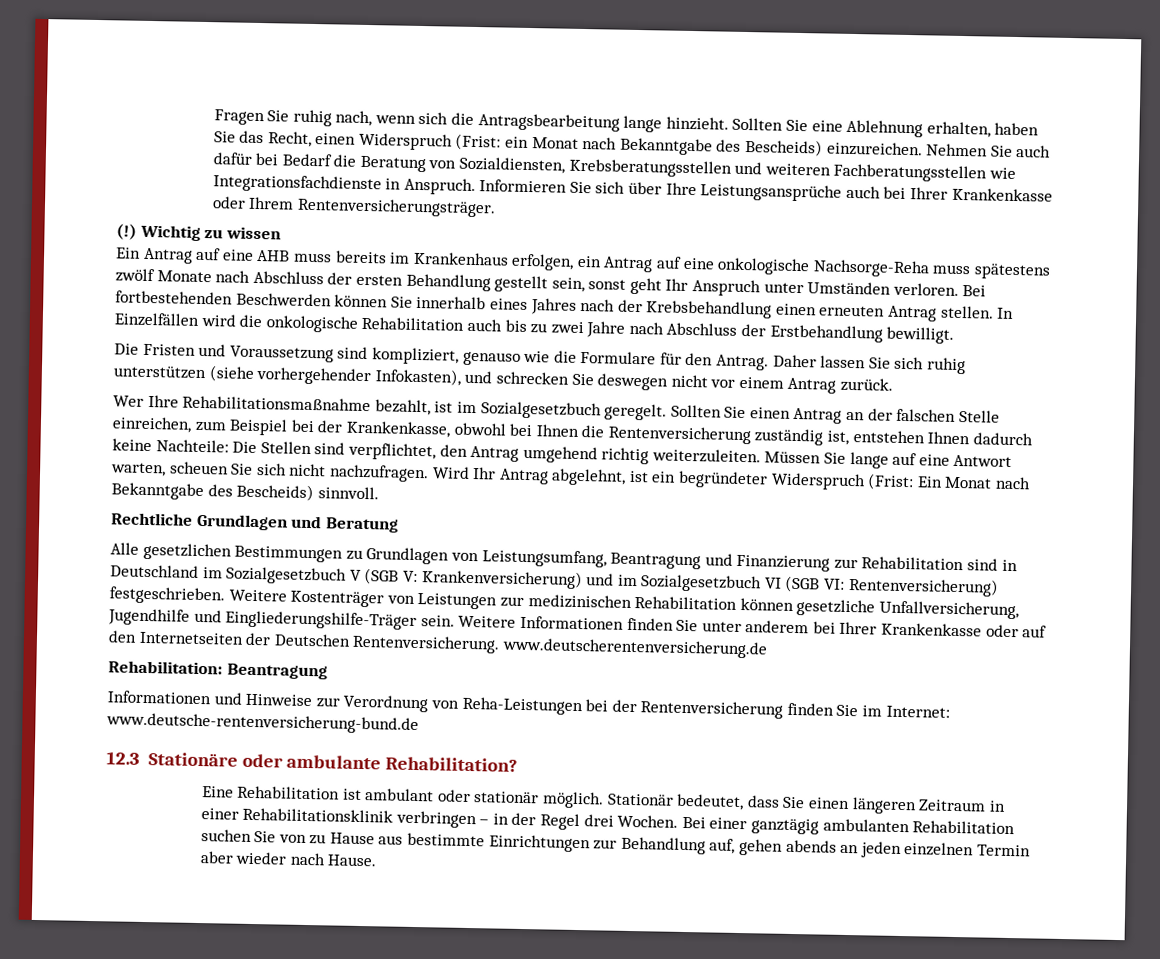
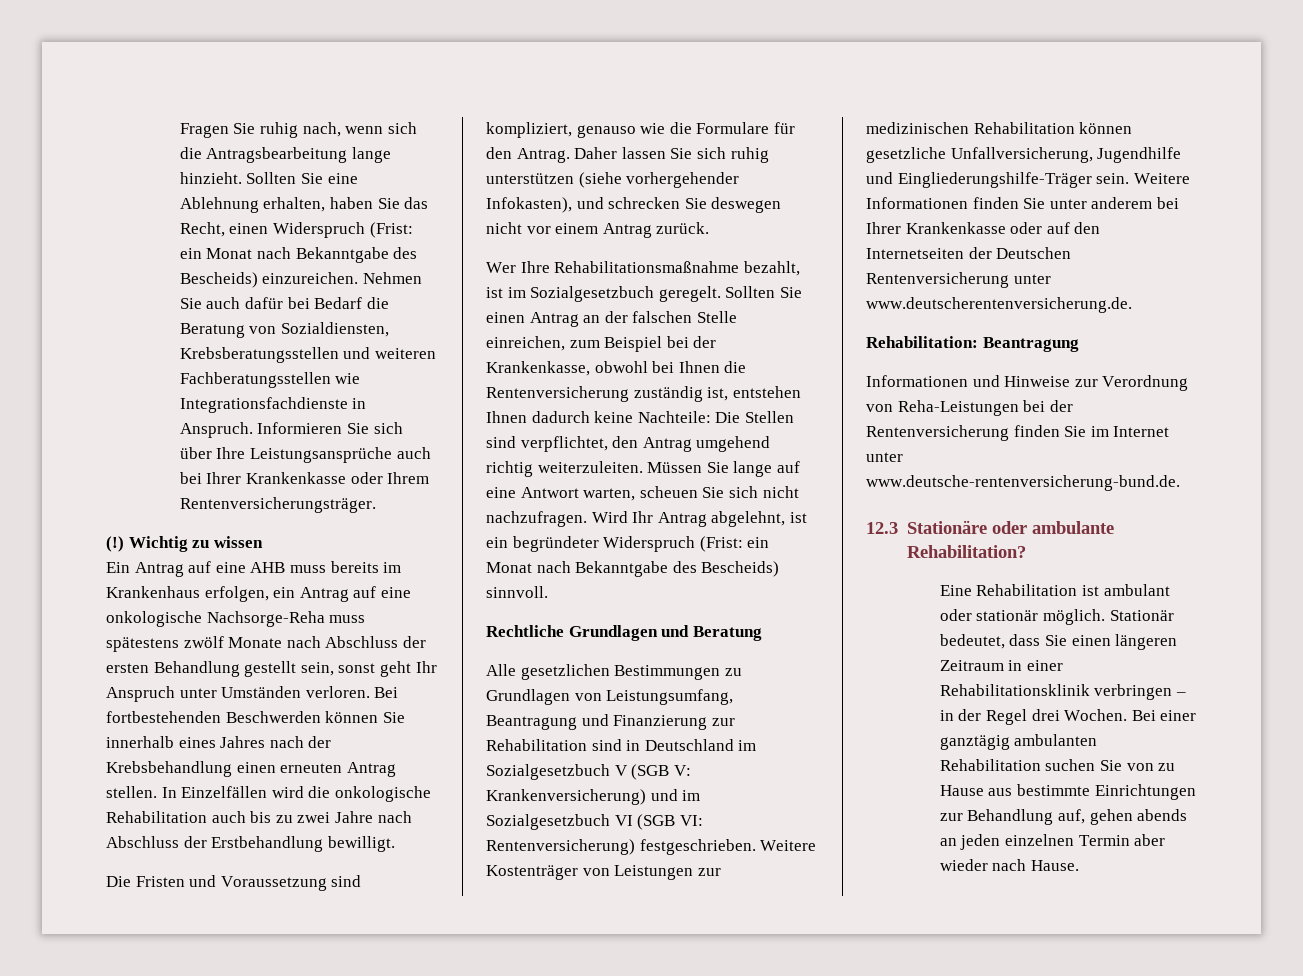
- Wird Ihr Antrag abgelehnt, ist ein begründeter Widerspruch (Frist: Ein Monat nach Bekanntgabe des Bescheids) sinnvoll.
+ Wird Ihr Antrag abgelehnt, ist ein begründeter Widerspruch (Frist: ein Monat nach Bekanntgabe des Bescheids) sinnvoll.
- Weitere Informationen finden Sie unter anderem bei Ihrer Krankenkasse oder auf den Internetseiten der Deutschen Rentenversicherung. www.deutscherentenversicherung.de
+ Weitere Informationen finden Sie unter anderem bei Ihrer Krankenkasse oder auf den Internetseiten der Deutschen Rentenversicherung unter www.deutscherentenversicherung.de.
- Informationen und Hinweise zur Verordnung von Reha-Leistungen bei der Rentenversicherung finden Sie im Internet: www.deutsche-rentenversicherung-bund.de
+ Informationen und Hinweise zur Verordnung von Reha-Leistungen bei der Rentenversicherung finden Sie im Internet unter www.deutsche-rentenversicherung-bund.de.

